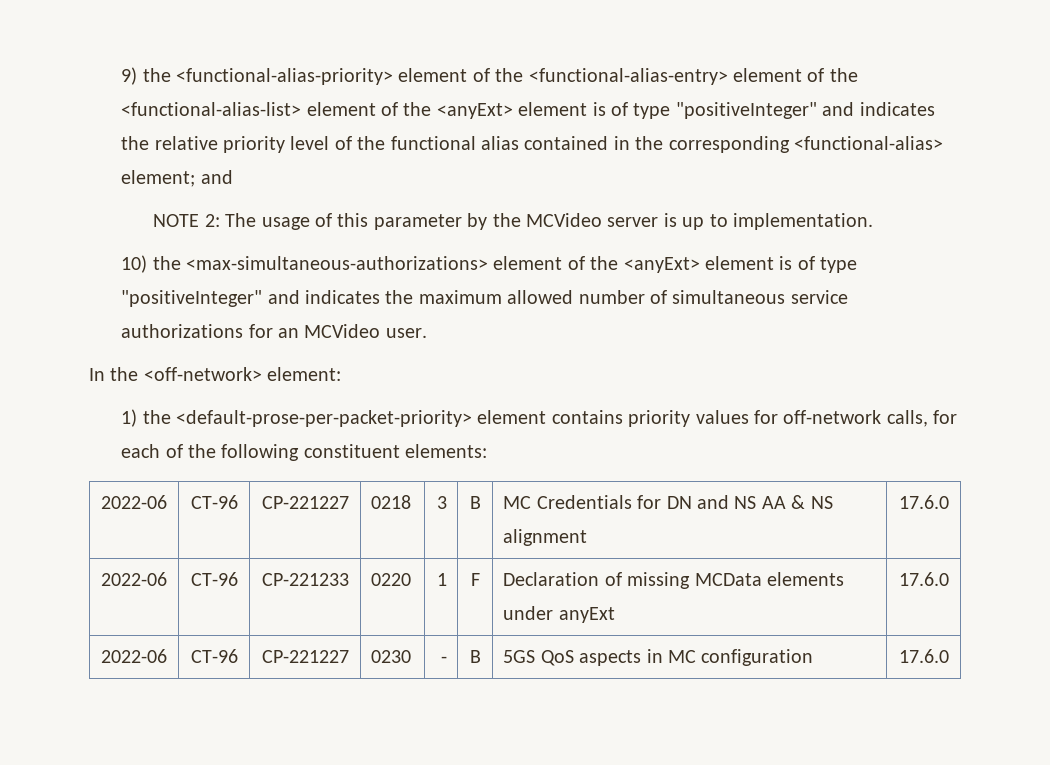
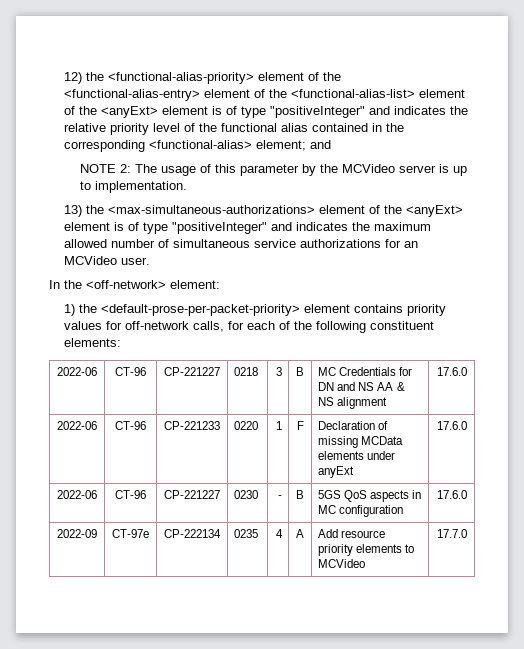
- 9) the <functional-alias-priority> element of the <functional-alias-entry> element of the <functional-alias-list> element of the <anyExt> element is of type "positiveInteger" and indicates the relative priority level of the functional alias contained in the corresponding <functional-alias> element; and
+ 12) the <functional-alias-priority> element of the <functional-alias-entry> element of the <functional-alias-list> element of the <anyExt> element is of type "positiveInteger" and indicates the relative priority level of the functional alias contained in the corresponding <functional-alias> element; and
- 10) the <max-simultaneous-authorizations> element of the <anyExt> element is of type "positiveInteger" and indicates the maximum allowed number of simultaneous service authorizations for an MCVideo user.
+ 13) the <max-simultaneous-authorizations> element of the <anyExt> element is of type "positiveInteger" and indicates the maximum allowed number of simultaneous service authorizations for an MCVideo user.
+ 2022-09 | CT-97e | CP-222134 | 0235 | 4 | A | Add resource priority elements to MCVideo | 17.7.0

